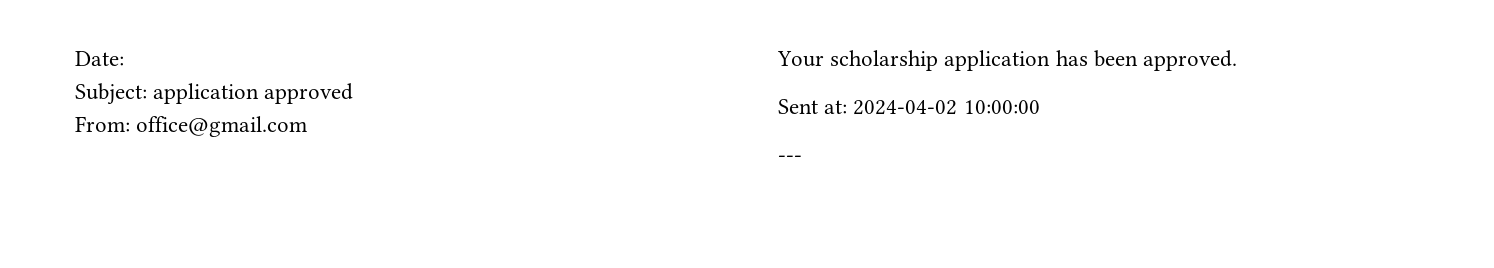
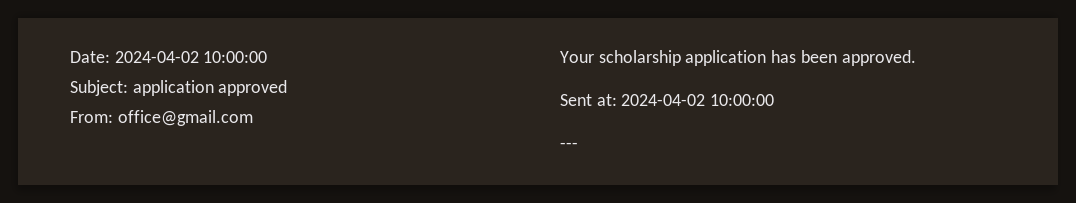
- Date:
+ Date: 2024-04-02 10:00:00

